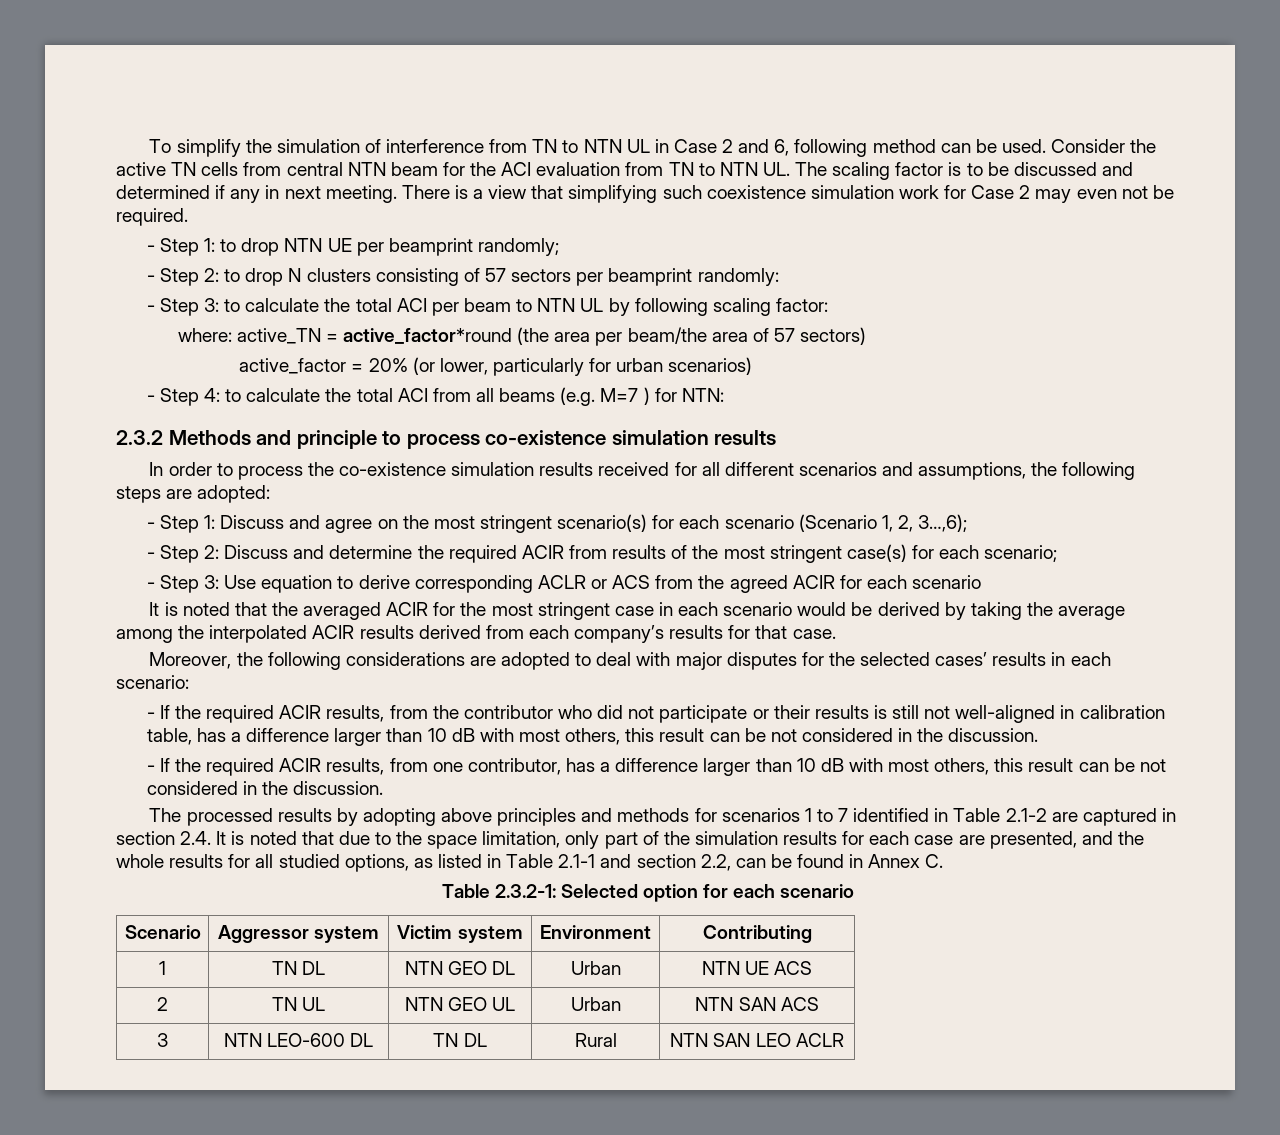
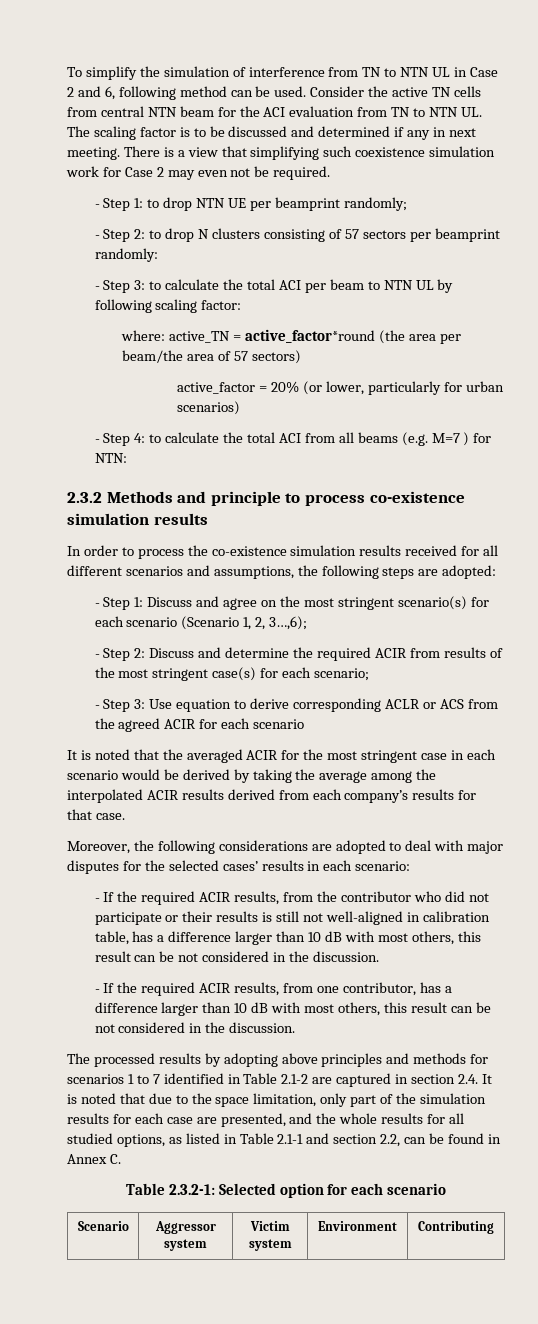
- 1 | TN DL | NTN GEO DL | Urban | NTN UE ACS
- 2 | TN UL | NTN GEO UL | Urban | NTN SAN ACS
- 3 | NTN LEO-600 DL | TN DL | Rural | NTN SAN LEO ACLR

